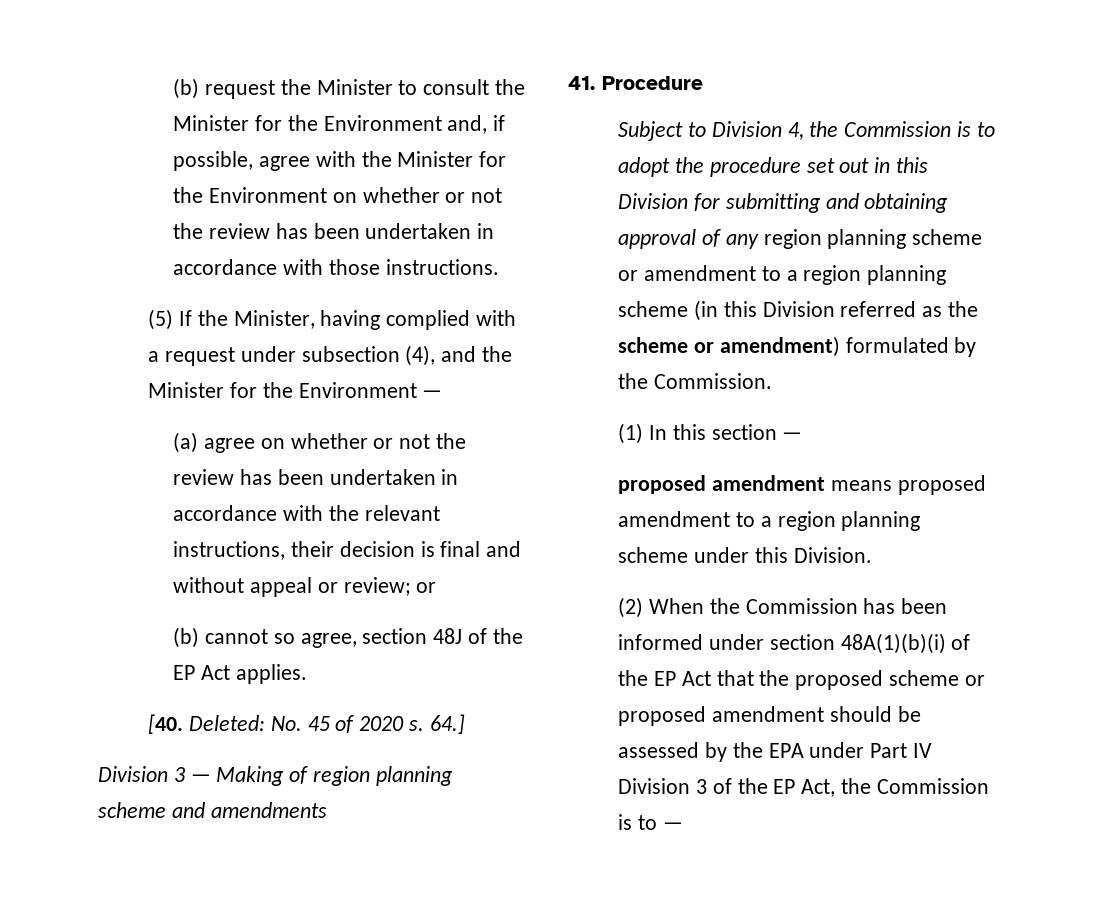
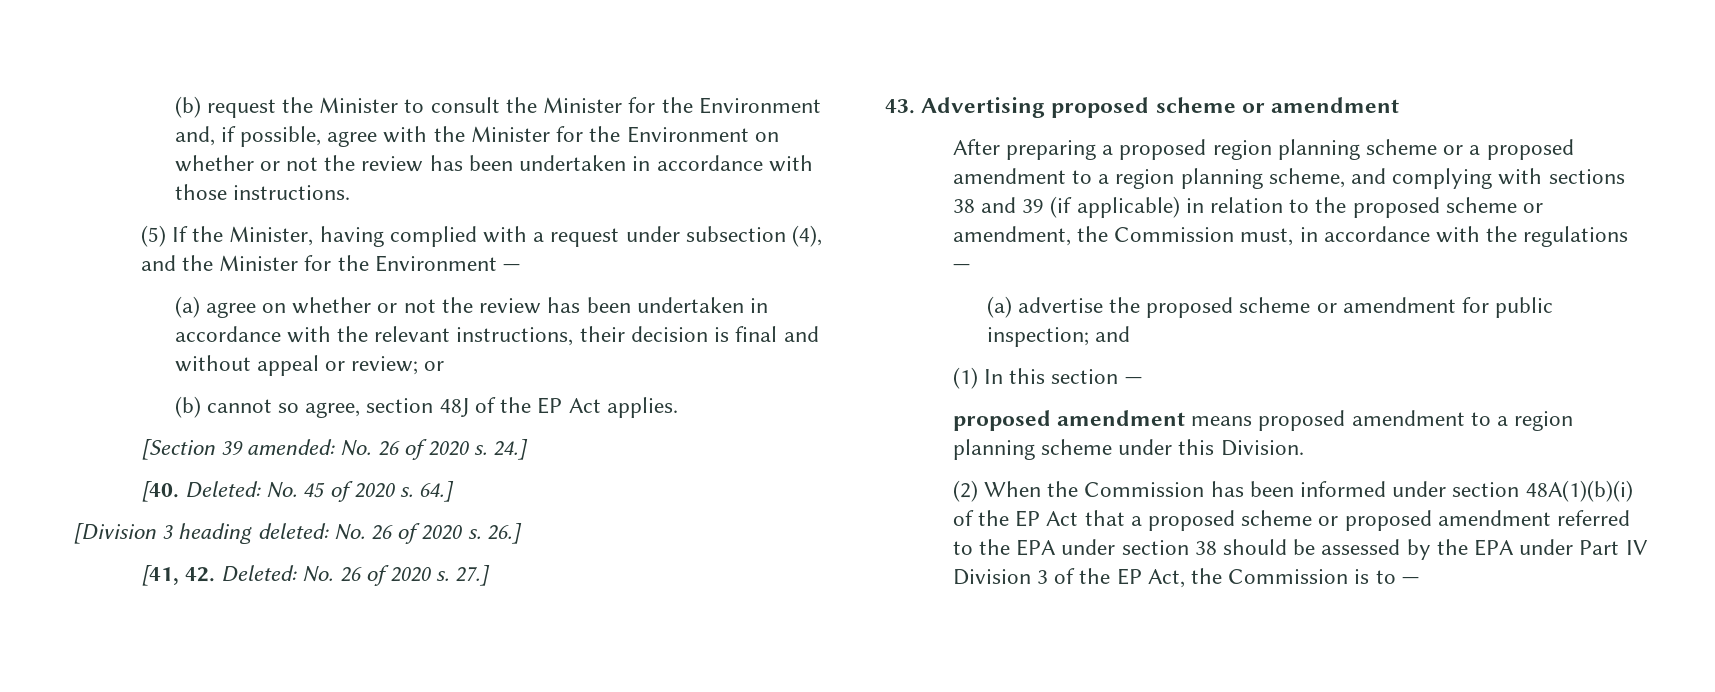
+ [Section 39 amended: No. 26 of 2020 s. 24.]
- Division 3 — Making of region planning scheme and amendments
- 41. Procedure
- Subject to Division 4, the Commission is to adopt the procedure set out in this Division for submitting and obtaining approval of any region planning scheme or amendment to a region planning scheme (in this Division referred as the scheme or amendment) formulated by the Commission.
+ [Division 3 heading deleted: No. 26 of 2020 s. 26.]
+ [41, 42. Deleted: No. 26 of 2020 s. 27.]
+ 43. Advertising proposed scheme or amendment
+ After preparing a proposed region planning scheme or a proposed amendment to a region planning scheme, and complying with sections 38 and 39 (if applicable) in relation to the proposed scheme or amendment, the Commission must, in accordance with the regulations —
+ (a) advertise the proposed scheme or amendment for public inspection; and
- (2) When the Commission has been informed under section 48A(1)(b)(i) of the EP Act that the proposed scheme or proposed amendment should be assessed by the EPA under Part IV Division 3 of the EP Act, the Commission is to —
+ (2) When the Commission has been informed under section 48A(1)(b)(i) of the EP Act that a proposed scheme or proposed amendment referred to the EPA under section 38 should be assessed by the EPA under Part IV Division 3 of the EP Act, the Commission is to —

